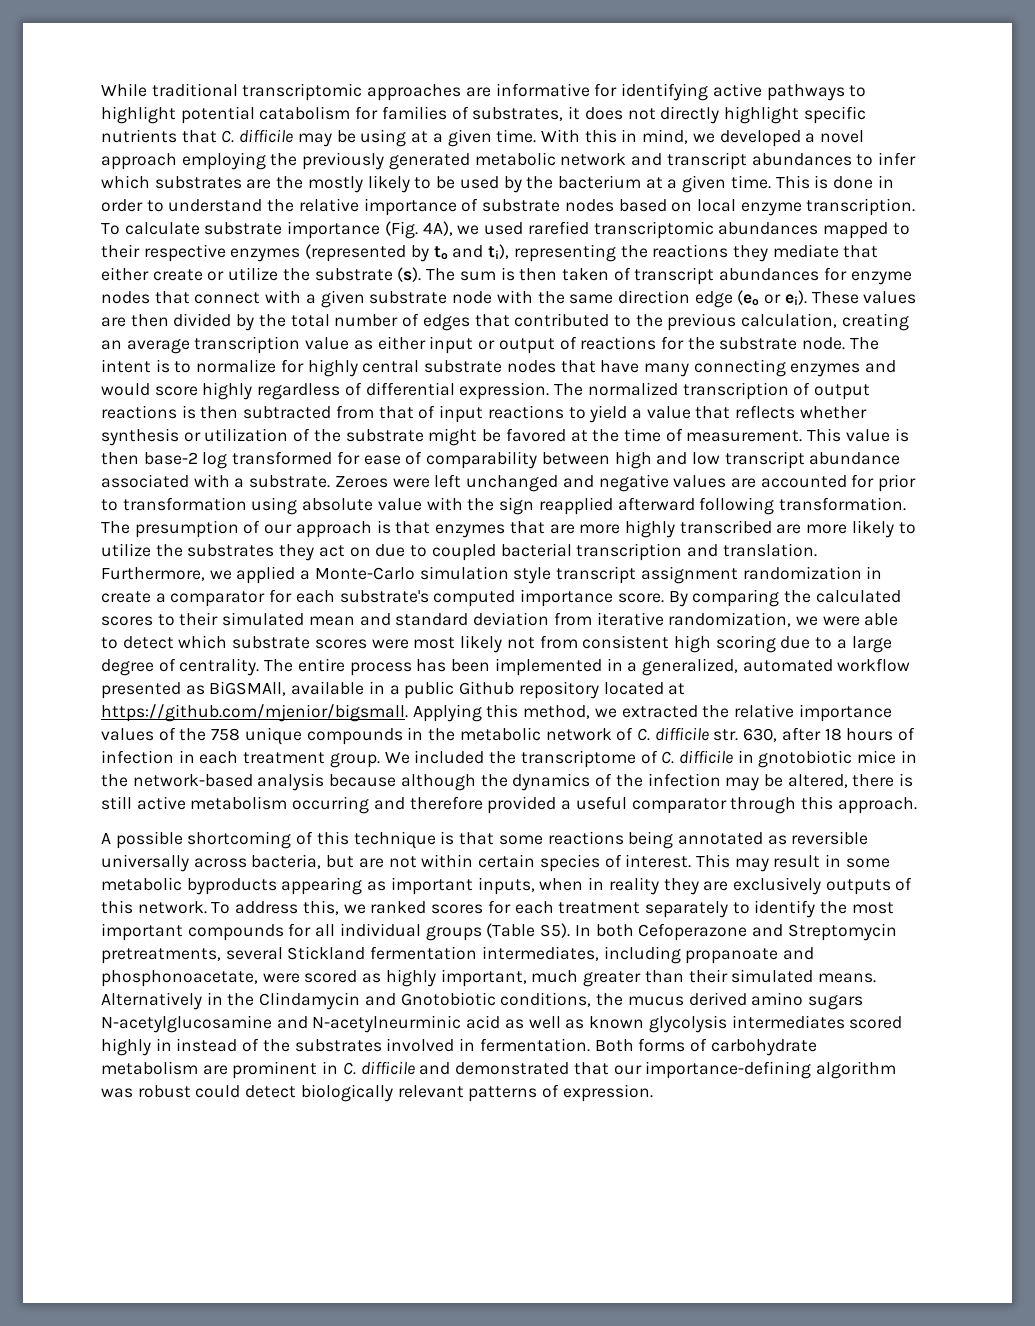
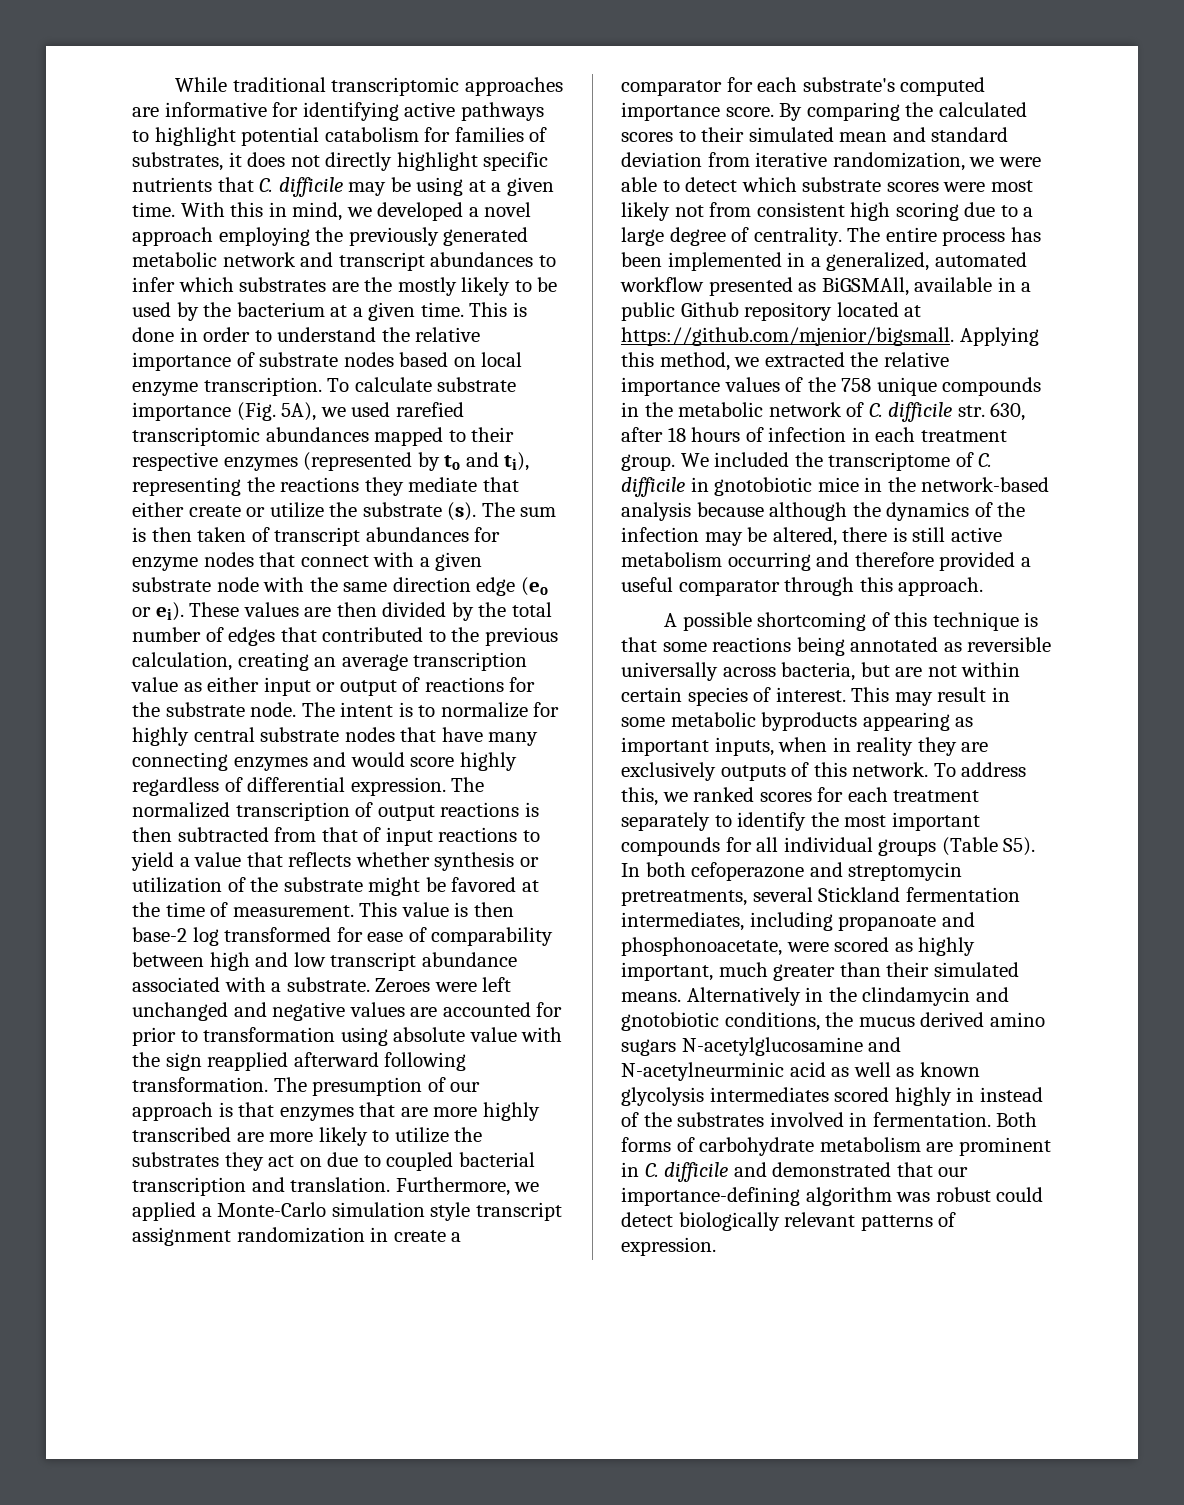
- To calculate substrate importance (Fig. 4A), we used rarefied transcriptomic abundances mapped to their respective enzymes (represented by to and ti), representing the reactions they mediate that either create or utilize the substrate (s).
+ To calculate substrate importance (Fig. 5A), we used rarefied transcriptomic abundances mapped to their respective enzymes (represented by to and ti), representing the reactions they mediate that either create or utilize the substrate (s).
- To address this, we ranked scores for each treatment separately to identify the most important compounds for all individual groups (Table S5). In both Cefoperazone and Streptomycin pretreatments, several Stickland fermentation intermediates, including propanoate and phosphonoacetate, were scored as highly important, much greater than their simulated means.
+ To address this, we ranked scores for each treatment separately to identify the most important compounds for all individual groups (Table S5). In both cefoperazone and streptomycin pretreatments, several Stickland fermentation intermediates, including propanoate and phosphonoacetate, were scored as highly important, much greater than their simulated means.
- Alternatively in the Clindamycin and Gnotobiotic conditions, the mucus derived amino sugars N-acetylglucosamine and N-acetylneurminic acid as well as known glycolysis intermediates scored highly in instead of the substrates involved in fermentation.
+ Alternatively in the clindamycin and gnotobiotic conditions, the mucus derived amino sugars N-acetylglucosamine and N-acetylneurminic acid as well as known glycolysis intermediates scored highly in instead of the substrates involved in fermentation.

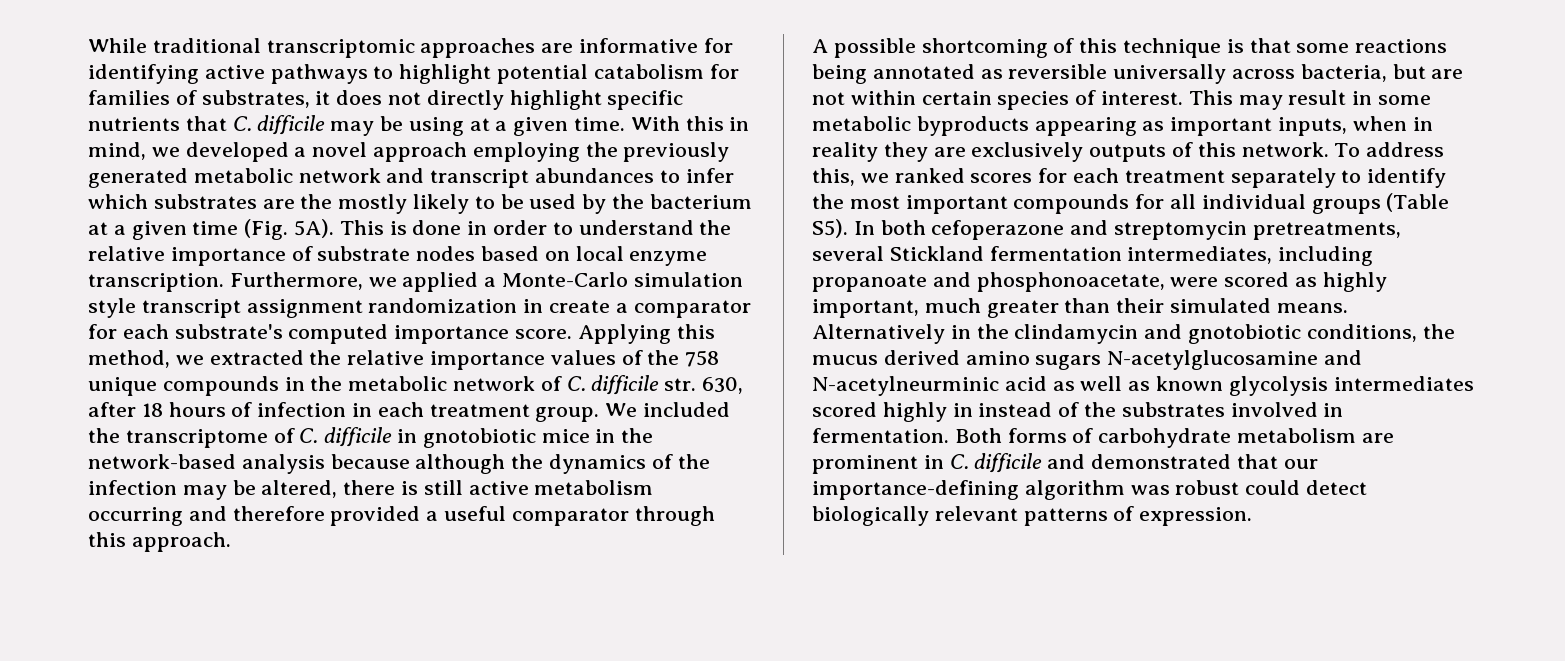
- With this in mind, we developed a novel approach employing the previously generated metabolic network and transcript abundances to infer which substrates are the mostly likely to be used by the bacterium at a given time.
+ With this in mind, we developed a novel approach employing the previously generated metabolic network and transcript abundances to infer which substrates are the mostly likely to be used by the bacterium at a given time (Fig. 5A).
- To calculate substrate importance (Fig. 5A), we used rarefied transcriptomic abundances mapped to their respective enzymes (represented by to and ti), representing the reactions they mediate that either create or utilize the substrate (s). The sum is then taken of transcript abundances for enzyme nodes that connect with a given substrate node with the same direction edge (eo or ei). These values are then divided by the total number of edges that contributed to the previous calculation, creating an average transcription value as either input or output of reactions for the substrate node. The intent is to normalize for highly central substrate nodes that have many connecting enzymes and would score highly regardless of differential expression. The normalized transcription of output reactions is then subtracted from that of input reactions to yield a value that reflects whether synthesis or utilization of the substrate might be favored at the time of measurement. This value is then base-2 log transformed for ease of comparability between high and low transcript abundance associated with a substrate. Zeroes were left unchanged and negative values are accounted for prior to transformation using absolute value with the sign reapplied afterward following transformation. The presumption of our approach is that enzymes that are more highly transcribed are more likely to utilize the substrates they act on due to coupled bacterial transcription and translation.
- By comparing the calculated scores to their simulated mean and standard deviation from iterative randomization, we were able to detect which substrate scores were most likely not from consistent high scoring due to a large degree of centrality. The entire process has been implemented in a generalized, automated workflow presented as BiGSMAll, available in a public Github repository located at https://github.com/mjenior/bigsmall. Applying this method, we extracted the relative importance values of the 758 unique compounds in the metabolic network of C. difficile str. 630, after 18 hours of infection in each treatment group.
+ Applying this method, we extracted the relative importance values of the 758 unique compounds in the metabolic network of C. difficile str. 630, after 18 hours of infection in each treatment group.

